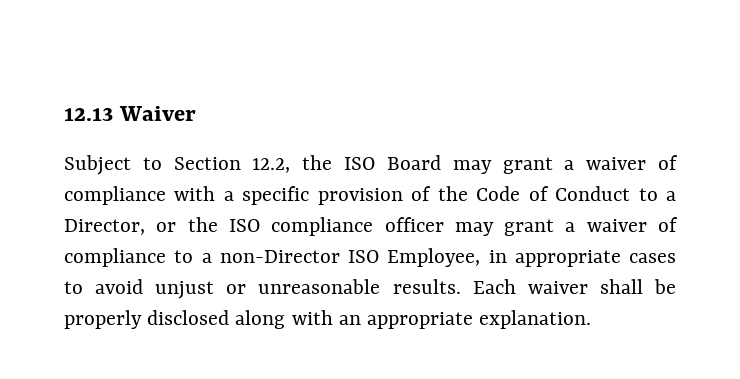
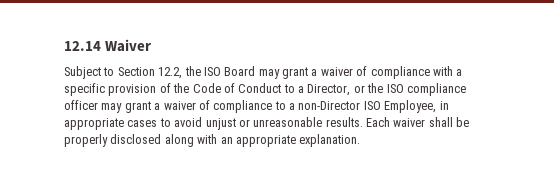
- 12.13 Waiver
+ 12.14 Waiver

